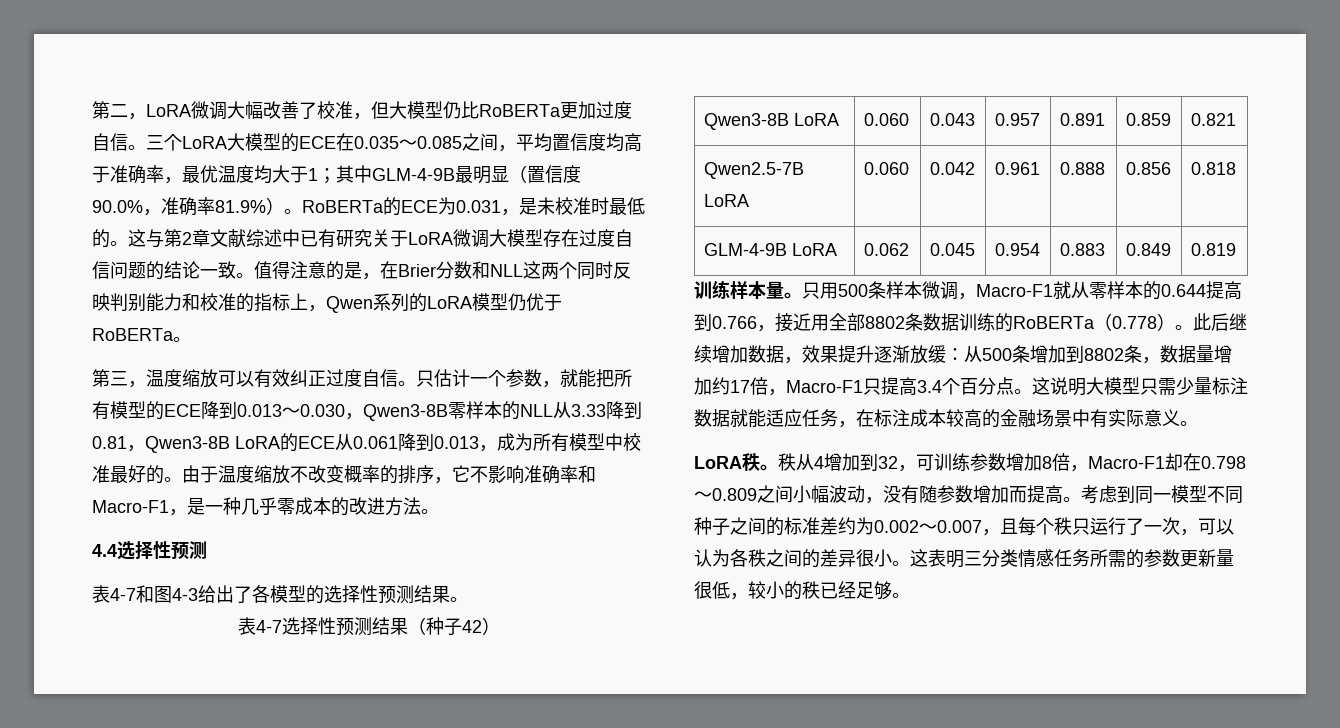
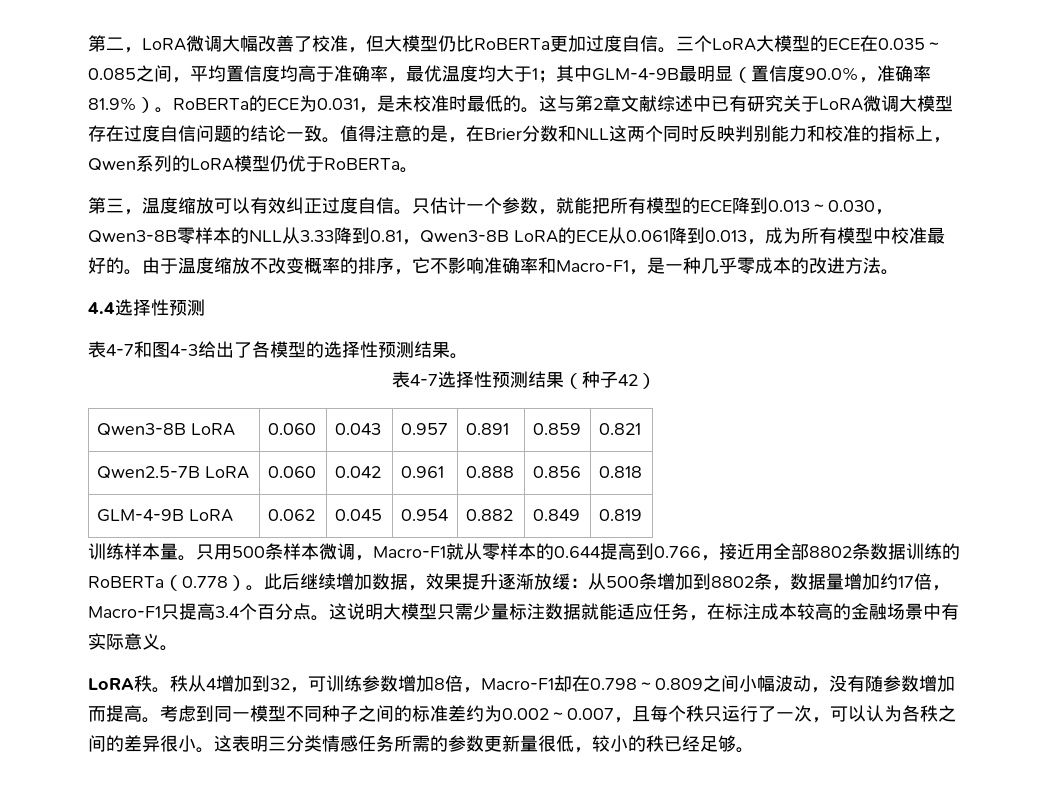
- GLM-4-9B LoRA | 0.062 | 0.045 | 0.954 | 0.883 | 0.849 | 0.819
+ GLM-4-9B LoRA | 0.062 | 0.045 | 0.954 | 0.882 | 0.849 | 0.819

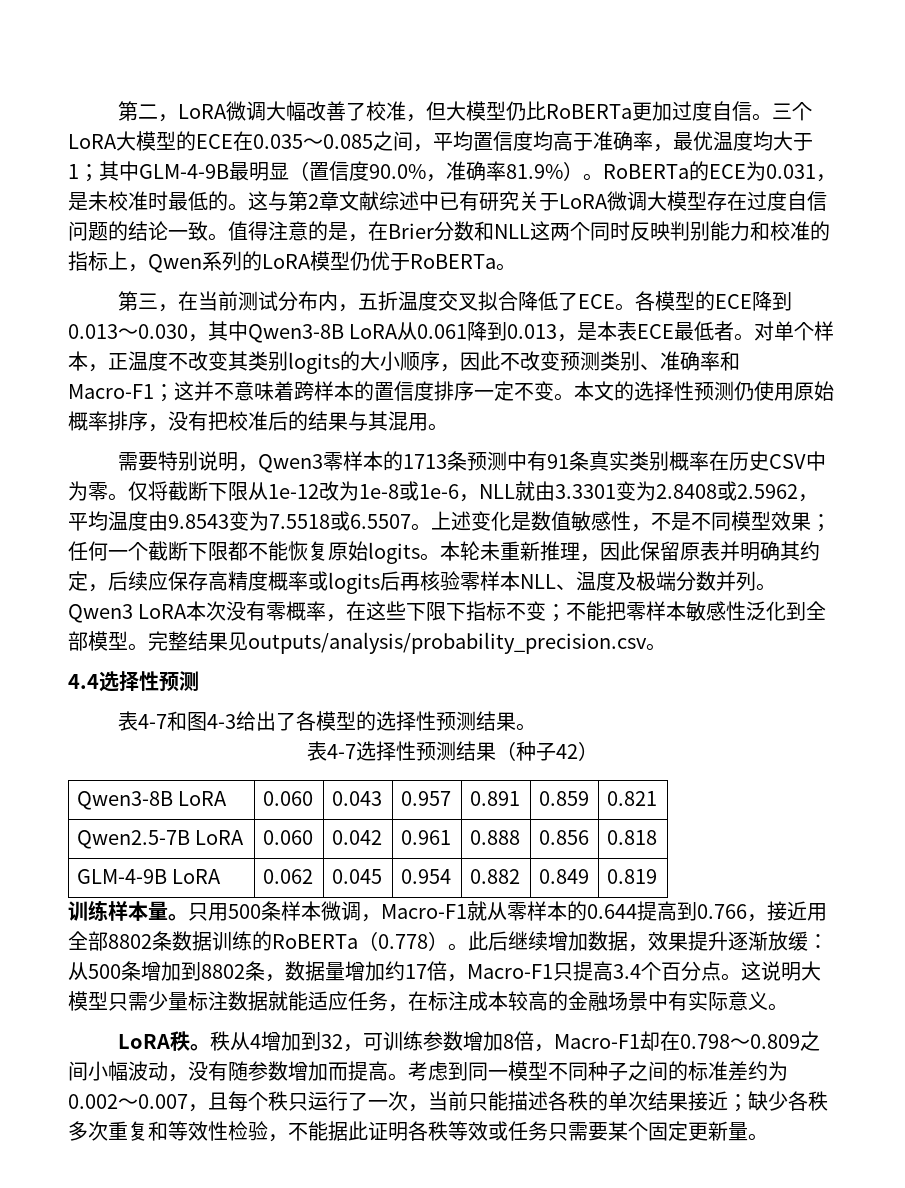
- 第三，温度缩放可以有效纠正过度自信。只估计一个参数，就能把所有模型的ECE降到0.013～0.030，Qwen3-8B零样本的NLL从3.33降到0.81，Qwen3-8B LoRA的ECE从0.061降到0.013，成为所有模型中校准最好的。由于温度缩放不改变概率的排序，它不影响准确率和Macro-F1，是一种几乎零成本的改进方法。
+ 第三，在当前测试分布内，五折温度交叉拟合降低了ECE。各模型的ECE降到0.013～0.030，其中Qwen3-8B LoRA从0.061降到0.013，是本表ECE最低者。对单个样本，正温度不改变其类别logits的大小顺序，因此不改变预测类别、准确率和Macro-F1；这并不意味着跨样本的置信度排序一定不变。本文的选择性预测仍使用原始概率排序，没有把校准后的结果与其混用。
+ 需要特别说明，Qwen3零样本的1713条预测中有91条真实类别概率在历史CSV中为零。仅将截断下限从1e-12改为1e-8或1e-6，NLL就由3.3301变为2.8408或2.5962，平均温度由9.8543变为7.5518或6.5507。上述变化是数值敏感性，不是不同模型效果；任何一个截断下限都不能恢复原始logits。本轮未重新推理，因此保留原表并明确其约定，后续应保存高精度概率或logits后再核验零样本NLL、温度及极端分数并列。Qwen3 LoRA本次没有零概率，在这些下限下指标不变；不能把零样本敏感性泛化到全部模型。完整结果见outputs/analysis/probability_precision.csv。
- 考虑到同一模型不同种子之间的标准差约为0.002～0.007，且每个秩只运行了一次，可以认为各秩之间的差异很小。这表明三分类情感任务所需的参数更新量很低，较小的秩已经足够。
+ 考虑到同一模型不同种子之间的标准差约为0.002～0.007，且每个秩只运行了一次，当前只能描述各秩的单次结果接近；缺少各秩多次重复和等效性检验，不能据此证明各秩等效或任务只需要某个固定更新量。

